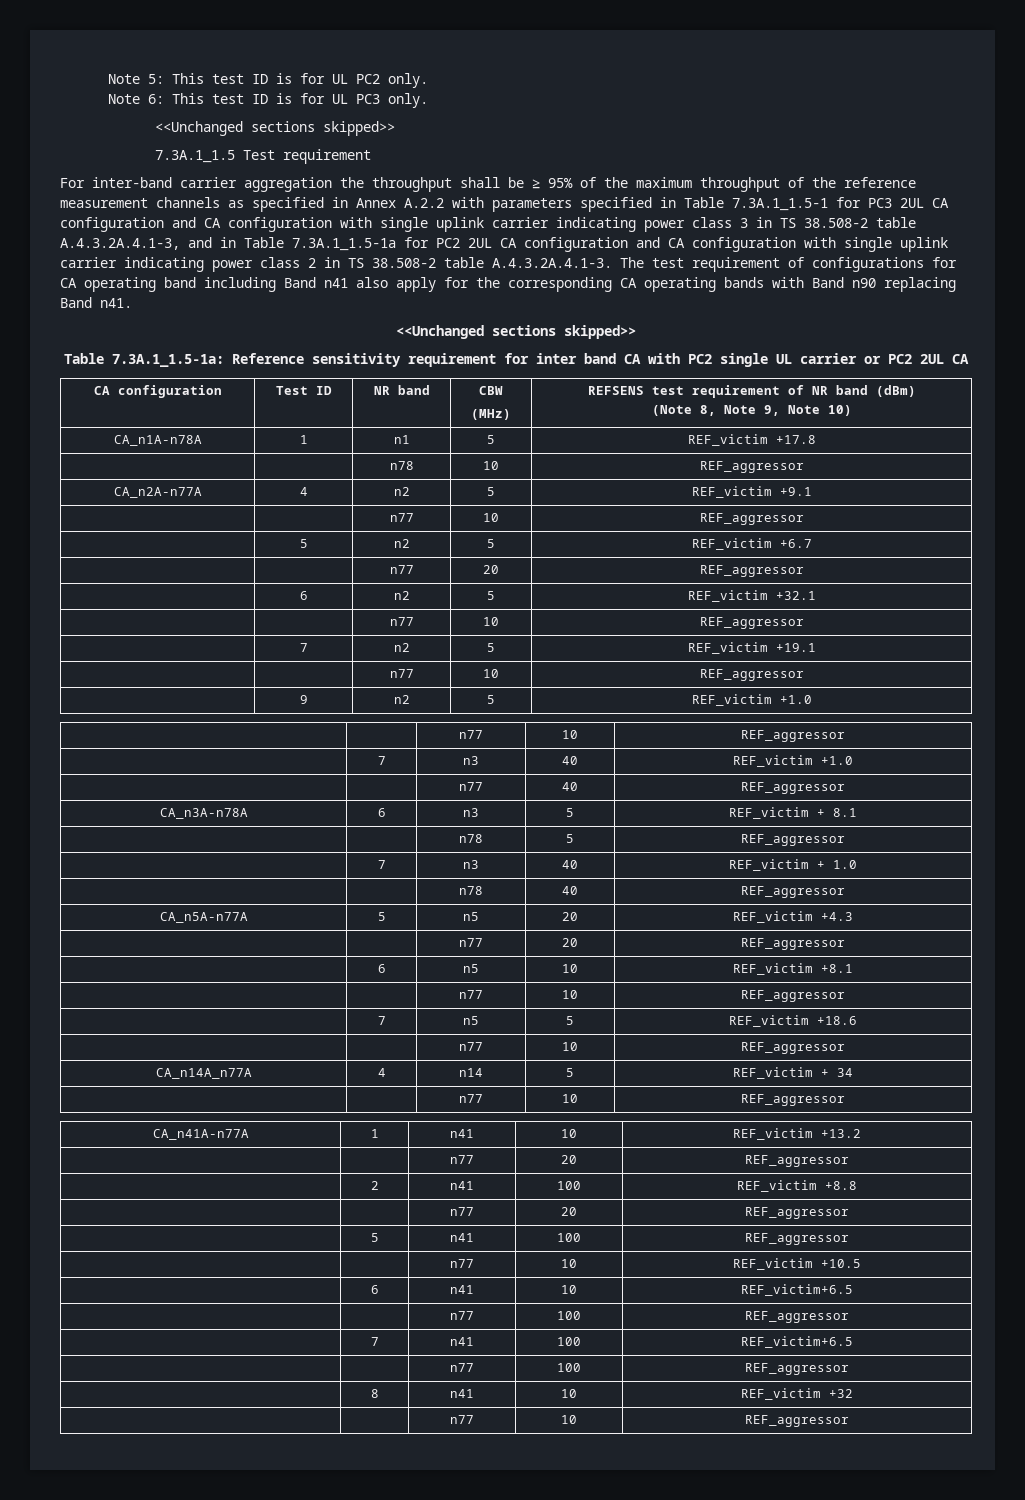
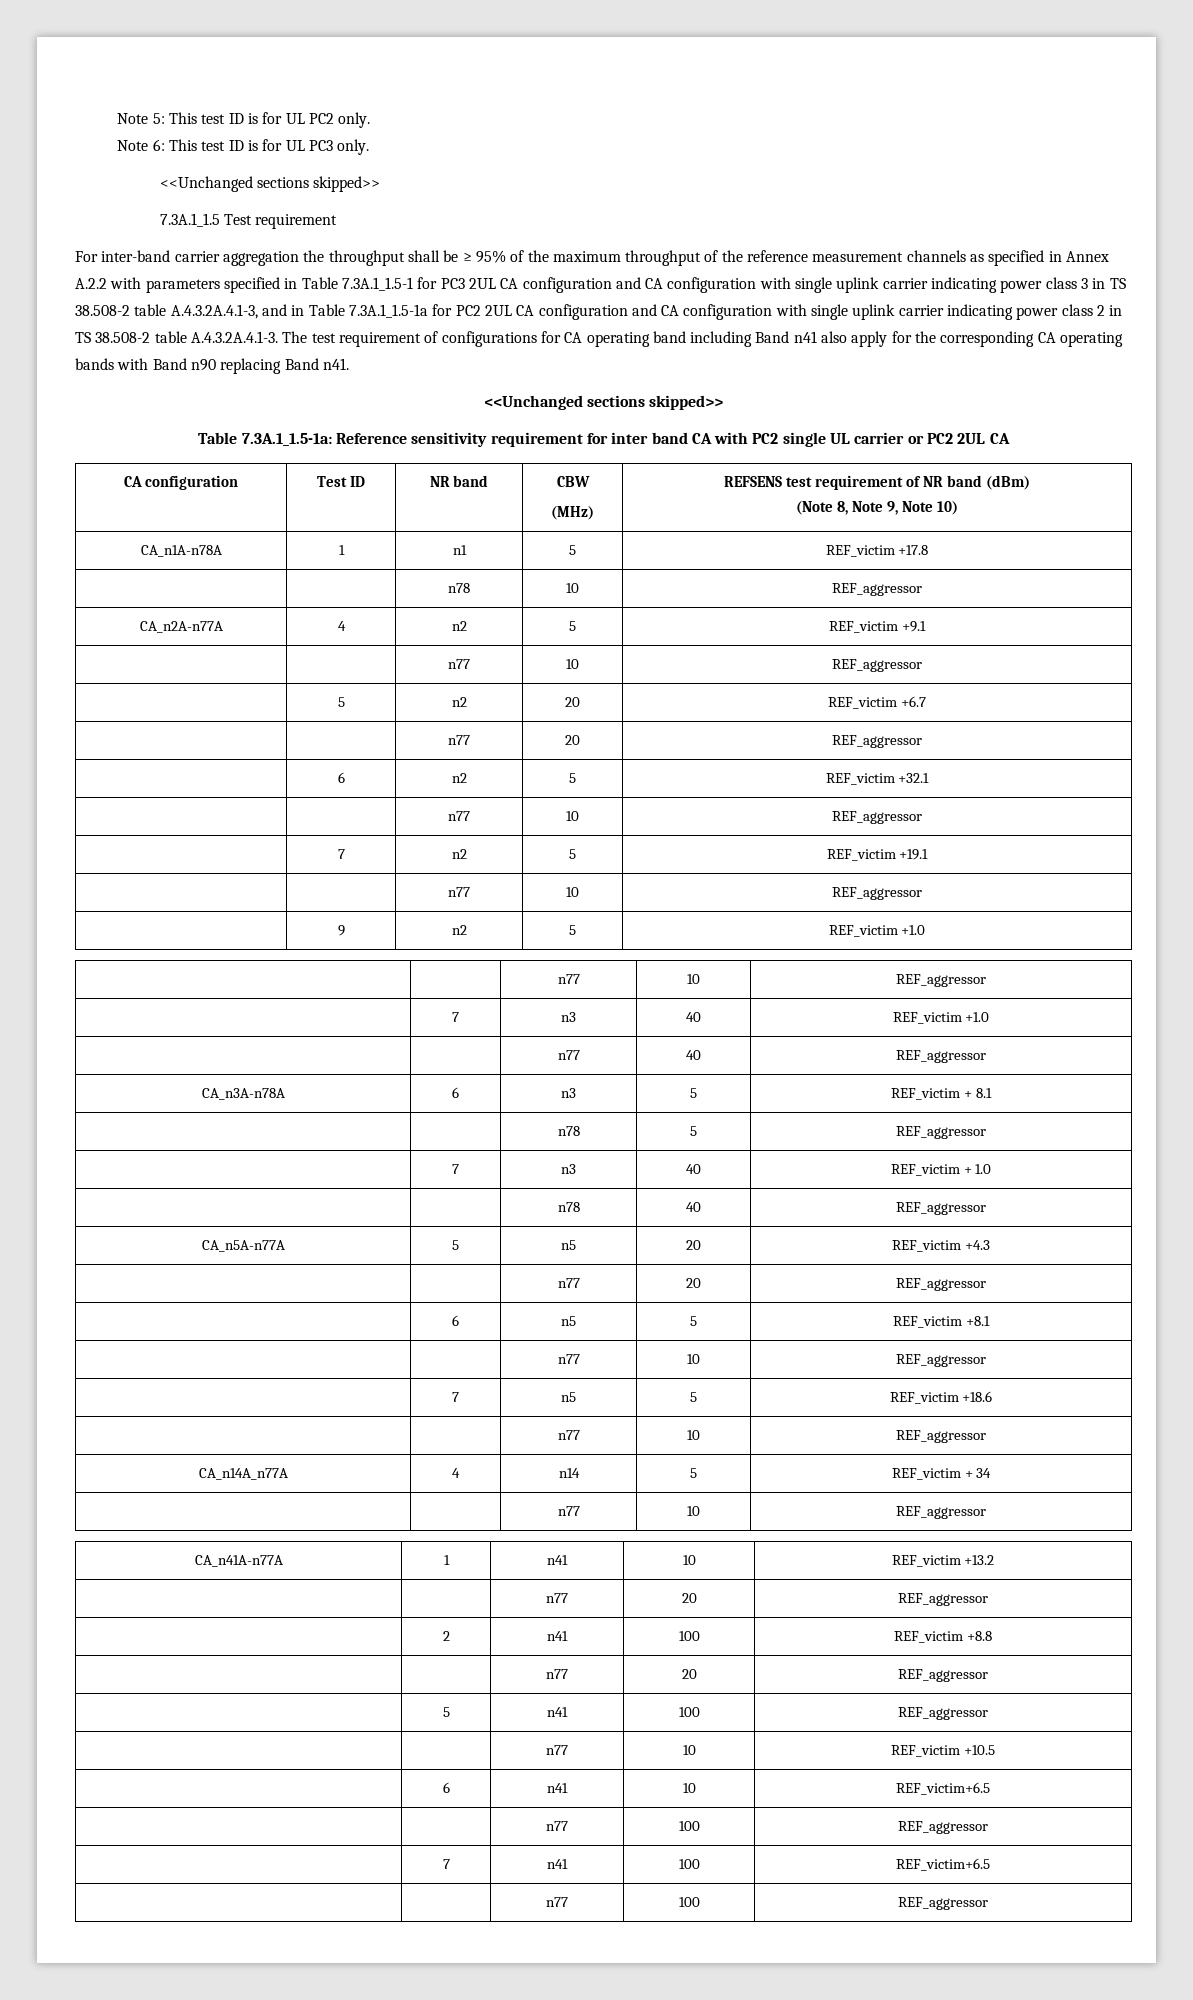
- | 5 | n2 | 5 | REF_victim +6.7
+ | 5 | n2 | 20 | REF_victim +6.7
- | 6 | n5 | 10 | REF_victim +8.1
+ | 6 | n5 | 5 | REF_victim +8.1
- | 8 | n41 | 10 | REF_victim +32
- | | n77 | 10 | REF_aggressor

